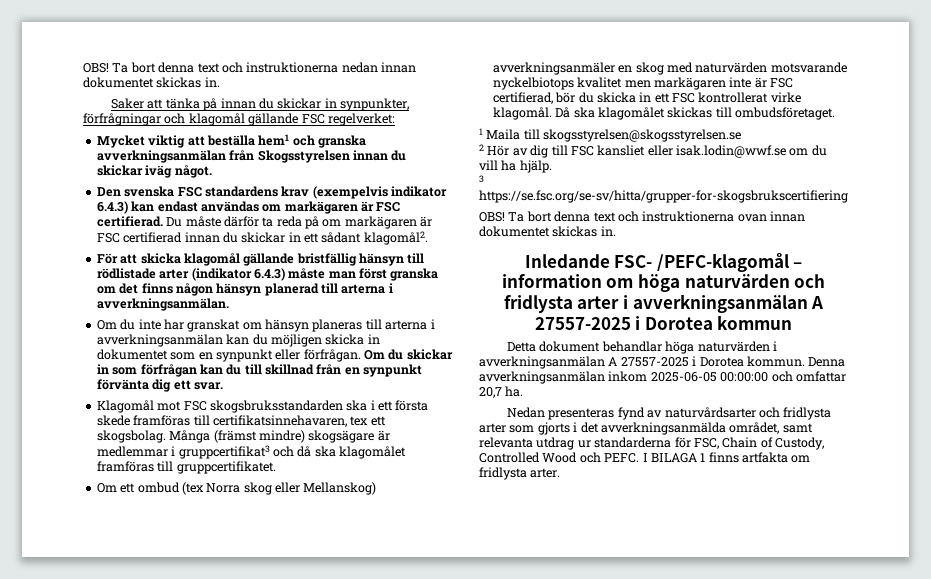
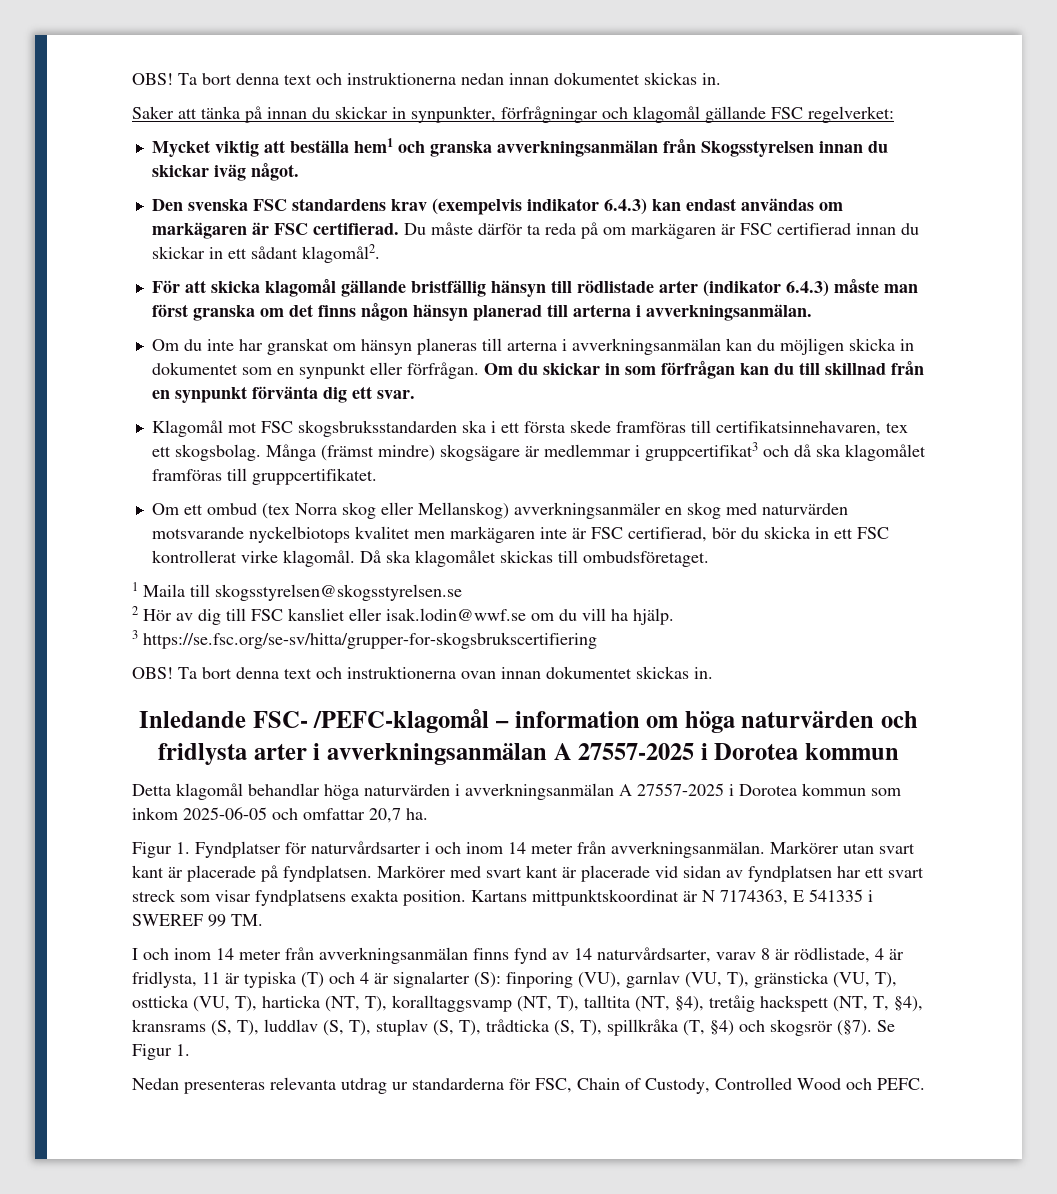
- Detta dokument behandlar höga naturvärden i avverkningsanmälan A 27557-2025 i Dorotea kommun. Denna avverkningsanmälan inkom 2025-06-05 00:00:00 och omfattar 20,7 ha.
+ Detta klagomål behandlar höga naturvärden i avverkningsanmälan A 27557-2025 i Dorotea kommun som inkom 2025-06-05 och omfattar 20,7 ha.
- Nedan presenteras fynd av naturvårdsarter och fridlysta arter som gjorts i det avverkningsanmälda området, samt relevanta utdrag ur standarderna för FSC, Chain of Custody, Controlled Wood och PEFC. I BILAGA 1 finns artfakta om fridlysta arter.
+ Figur 1. Fyndplatser för naturvårdsarter i och inom 14 meter från avverkningsanmälan. Markörer utan svart kant är placerade på fyndplatsen. Markörer med svart kant är placerade vid sidan av fyndplatsen har ett svart streck som visar fyndplatsens exakta position. Kartans mittpunktskoordinat är N 7174363, E 541335 i SWEREF 99 TM.
+ I och inom 14 meter från avverkningsanmälan finns fynd av 14 naturvårdsarter, varav 8 är rödlistade, 4 är fridlysta, 11 är typiska (T) och 4 är signalarter (S): finporing (VU), garnlav (VU, T), gränsticka (VU, T), ostticka (VU, T), harticka (NT, T), koralltaggsvamp (NT, T), talltita (NT, §4), tretåig hackspett (NT, T, §4), kransrams (S, T), luddlav (S, T), stuplav (S, T), trådticka (S, T), spillkråka (T, §4) och skogsrör (§7). Se Figur 1.
+ Nedan presenteras relevanta utdrag ur standarderna för FSC, Chain of Custody, Controlled Wood och PEFC.

